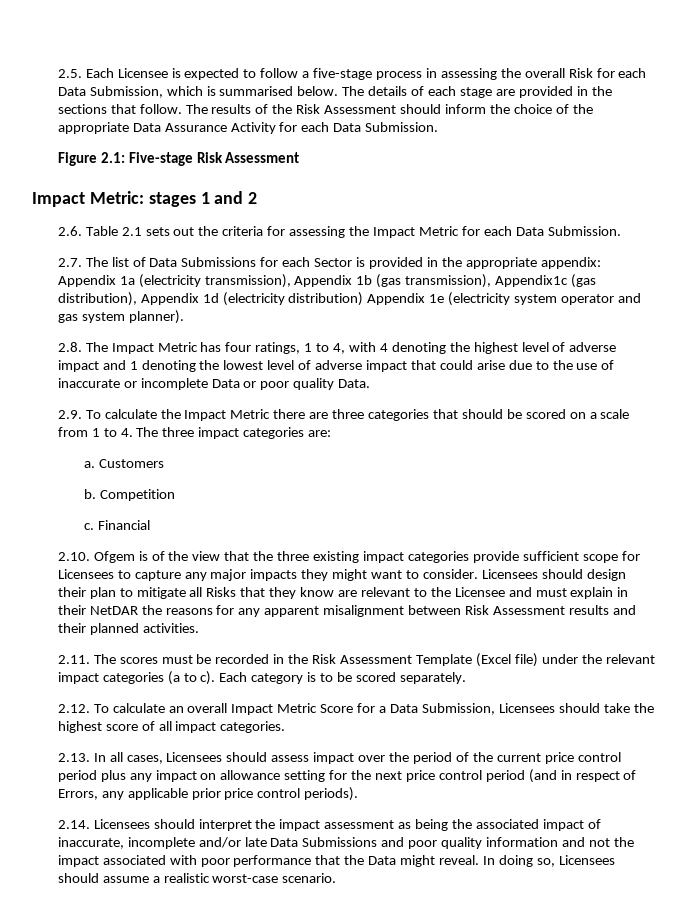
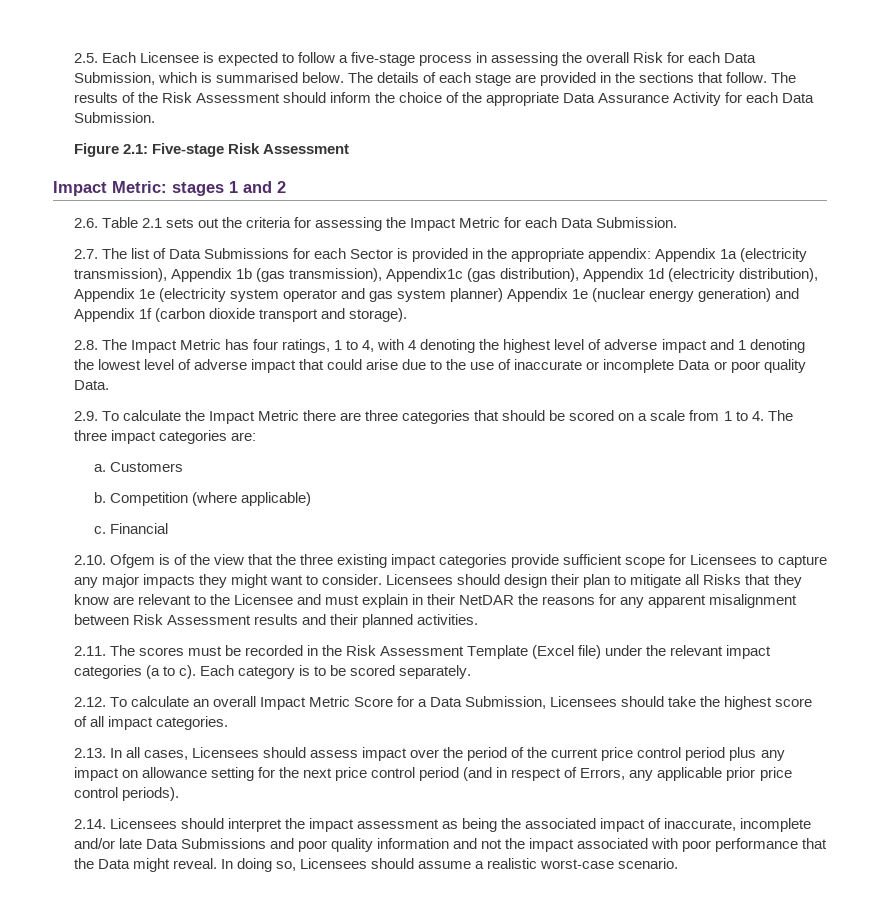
- 2.7. The list of Data Submissions for each Sector is provided in the appropriate appendix: Appendix 1a (electricity transmission), Appendix 1b (gas transmission), Appendix1c (gas distribution), Appendix 1d (electricity distribution) Appendix 1e (electricity system operator and gas system planner).
+ 2.7. The list of Data Submissions for each Sector is provided in the appropriate appendix: Appendix 1a (electricity transmission), Appendix 1b (gas transmission), Appendix1c (gas distribution), Appendix 1d (electricity distribution), Appendix 1e (electricity system operator and gas system planner) Appendix 1e (nuclear energy generation) and Appendix 1f (carbon dioxide transport and storage).
- Competition
+ Competition (where applicable)

